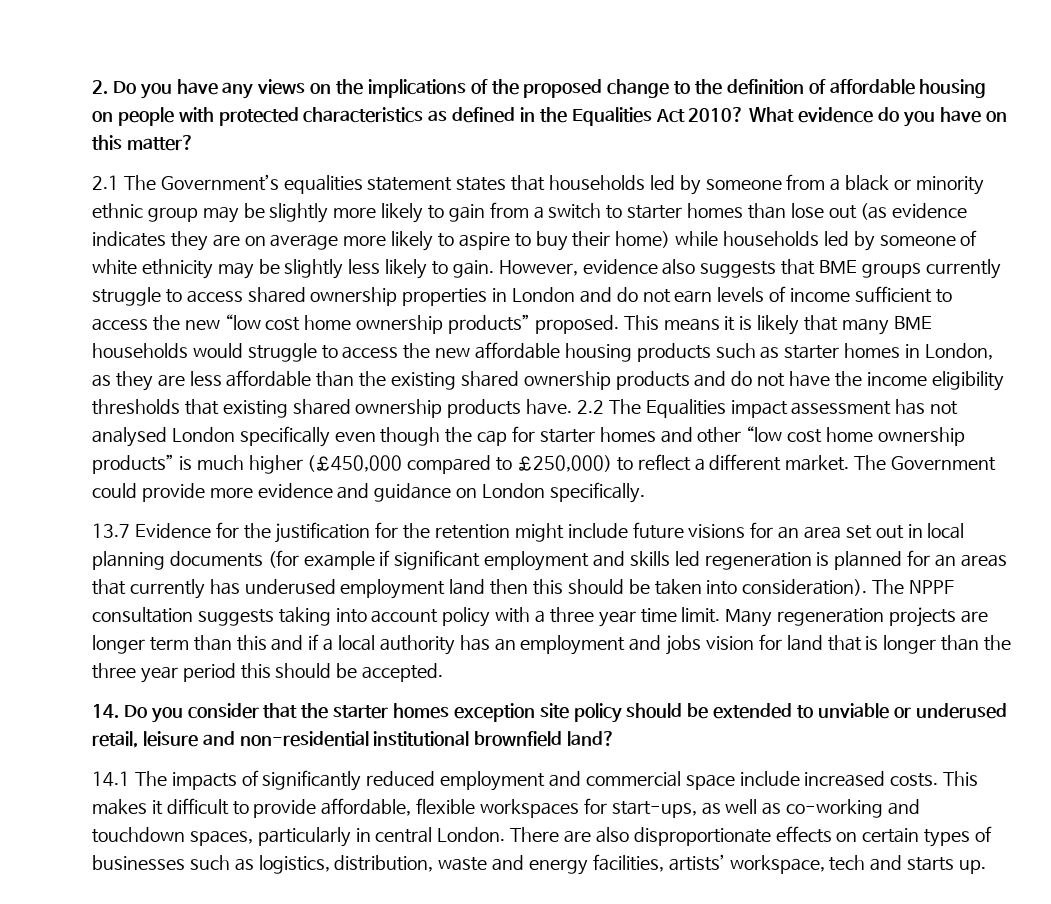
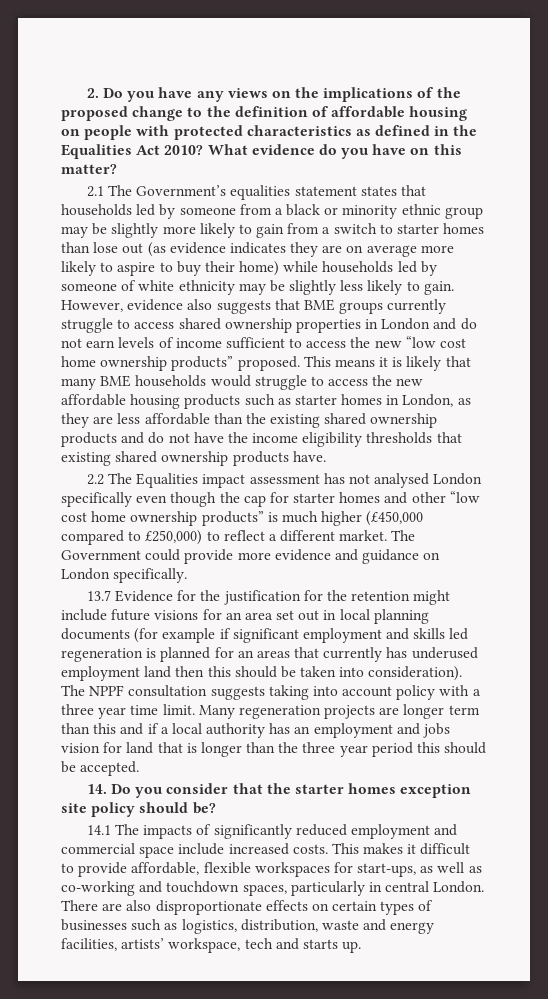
- This means it is likely that many BME households would struggle to access the new affordable housing products such as starter homes in London, as they are less affordable than the existing shared ownership products and do not have the income eligibility thresholds that existing shared ownership products have. 2.2 The Equalities impact assessment has not analysed London specifically even though the cap for starter homes and other “low cost home ownership products” is much higher (£450,000 compared to £250,000) to reflect a different market.
+ This means it is likely that many BME households would struggle to access the new affordable housing products such as starter homes in London, as they are less affordable than the existing shared ownership products and do not have the income eligibility thresholds that existing shared ownership products have.
+ 2.2 The Equalities impact assessment has not analysed London specifically even though the cap for starter homes and other “low cost home ownership products” is much higher (£450,000 compared to £250,000) to reflect a different market.
- 14. Do you consider that the starter homes exception site policy should be extended to unviable or underused retail, leisure and non-residential institutional brownfield land?
+ 14. Do you consider that the starter homes exception site policy should be?

